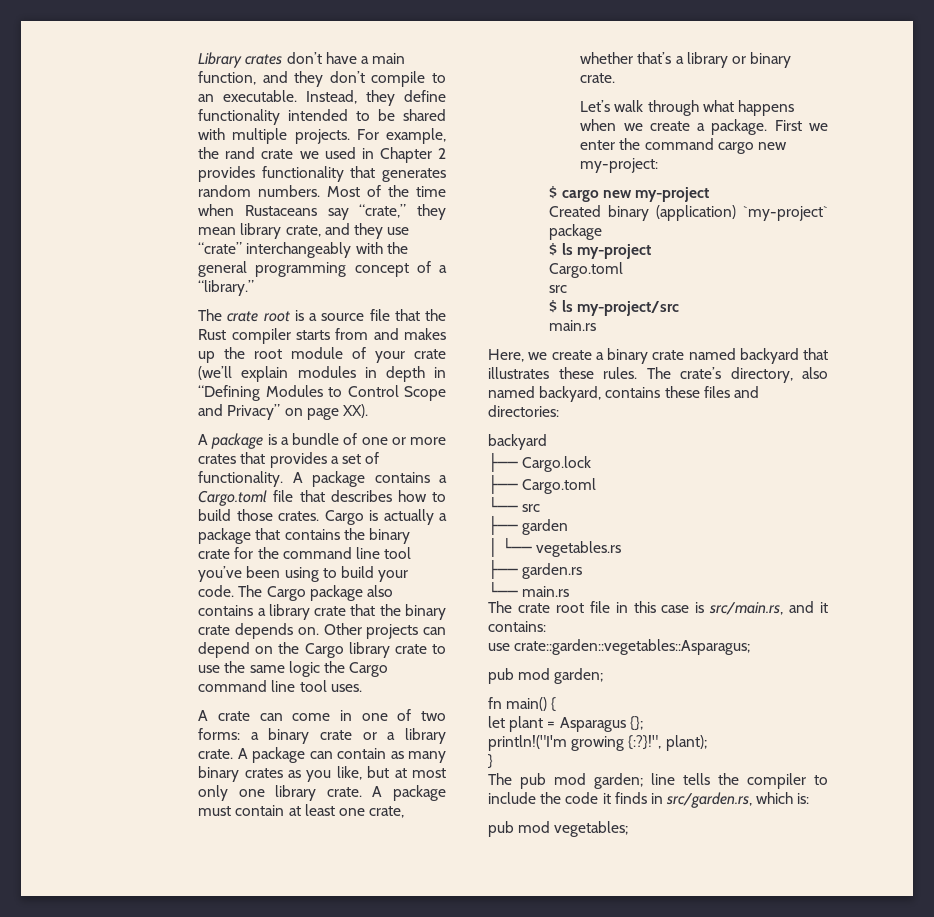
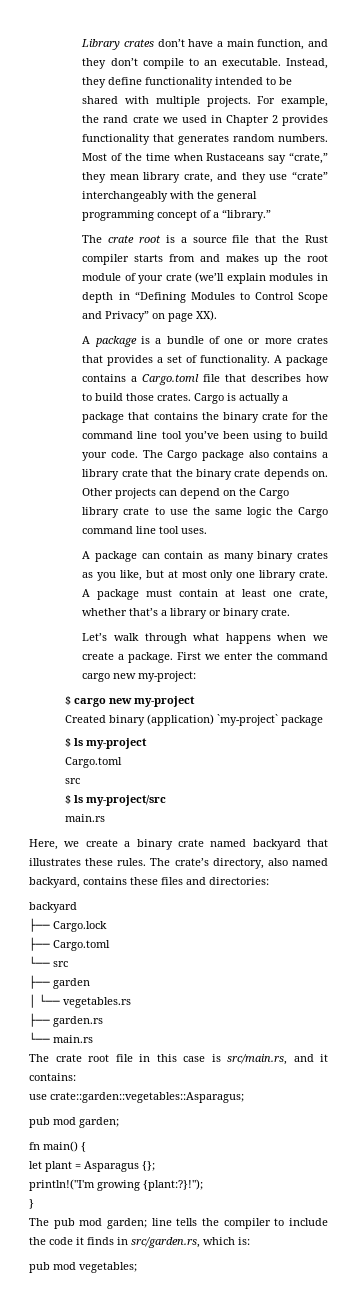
- A crate can come in one of two forms: a binary crate or a library crate. A package can contain as many binary crates as you like, but at most only one library crate.
+ A package can contain as many binary crates as you like, but at most only one library crate.
- println!("I'm growing {:?}!", plant);
+ println!("I'm growing {plant:?}!");

